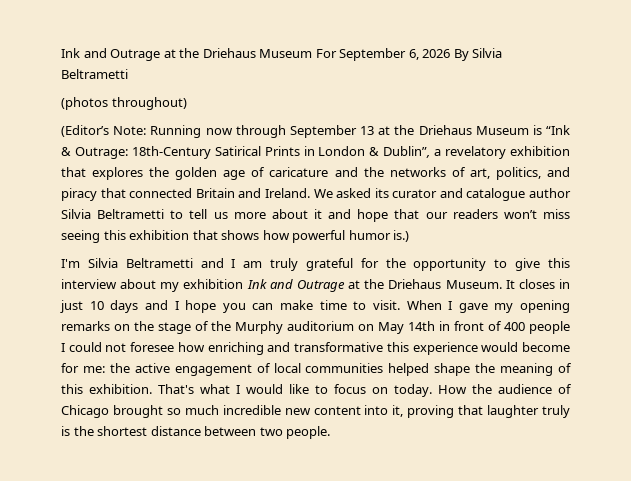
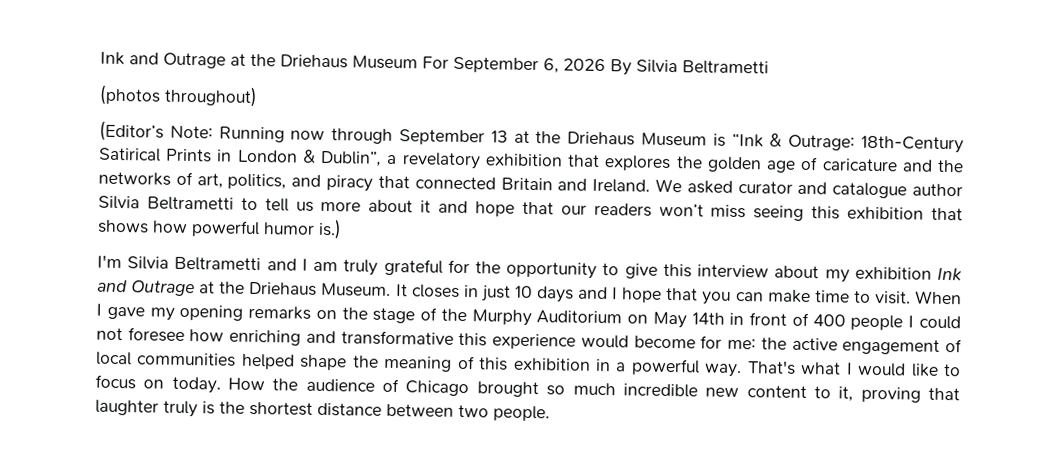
- We asked its curator and catalogue author Silvia Beltrametti to tell us more about it and hope that our readers won’t miss seeing this exhibition that shows how powerful humor is.)
+ We asked curator and catalogue author Silvia Beltrametti to tell us more about it and hope that our readers won’t miss seeing this exhibition that shows how powerful humor is.)
- It closes in just 10 days and I hope you can make time to visit.
+ It closes in just 10 days and I hope that you can make time to visit.
- When I gave my opening remarks on the stage of the Murphy auditorium on May 14th in front of 400 people I could not foresee how enriching and transformative this experience would become for me: the active engagement of local communities helped shape the meaning of this exhibition.
+ When I gave my opening remarks on the stage of the Murphy Auditorium on May 14th in front of 400 people I could not foresee how enriching and transformative this experience would become for me: the active engagement of local communities helped shape the meaning of this exhibition in a powerful way.
- How the audience of Chicago brought so much incredible new content into it, proving that laughter truly is the shortest distance between two people.
+ How the audience of Chicago brought so much incredible new content to it, proving that laughter truly is the shortest distance between two people.

